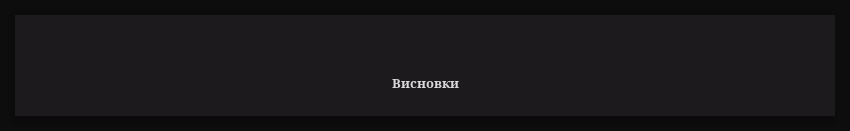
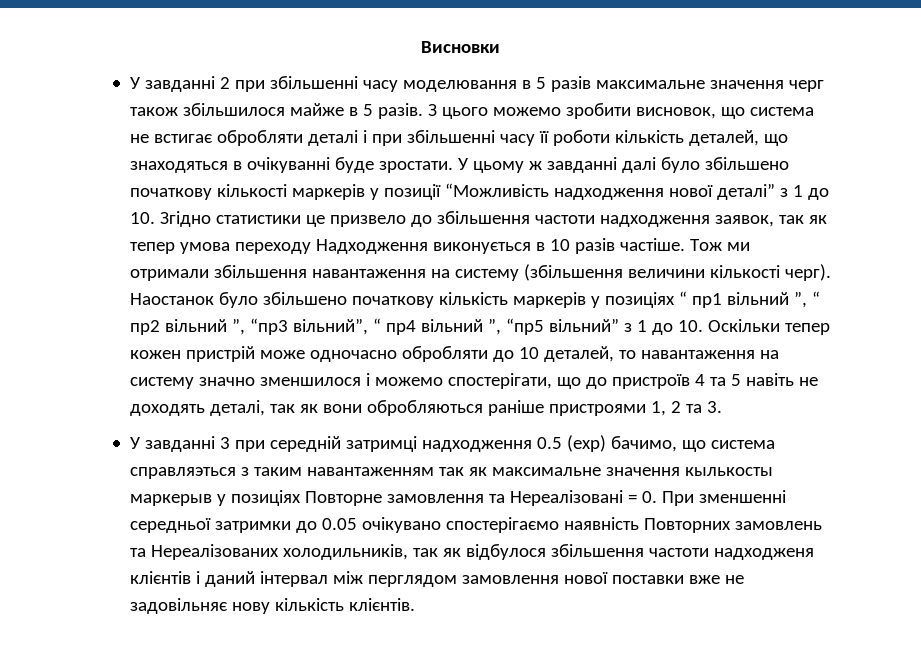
+ У завданні 2 при збільшенні часу моделювання в 5 разів максимальне значення черг також збільшилося майже в 5 разів. З цього можемо зробити висновок, що система не встигає обробляти деталі і при збільшенні часу її роботи кількість деталей, що знаходяться в очікуванні буде зростати. У цьому ж завданні далі було збільшено початкову кількості маркерів у позиції “Можливість надходження нової деталі” з 1 до 10. Згідно статистики це призвело до збільшення частоти надходження заявок, так як тепер умова переходу Надходження виконується в 10 разів частіше. Тож ми отримали збільшення навантаження на систему (збільшення величини кількості черг). Наостанок було збільшено початкову кількість маркерів у позиціях “ пр1 вільний ”, “ пр2 вільний ”, “пр3 вільний”, “ пр4 вільний ”, “пр5 вільний” з 1 до 10. Оскільки тепер кожен пристрій може одночасно обробляти до 10 деталей, то навантаження на систему значно зменшилося і можемо спостерігати, що до пристроїв 4 та 5 навіть не доходять деталі, так як вони обробляються раніше пристроями 1, 2 та 3.
+ У завданні 3 при середній затримці надходження 0.5 (exp) бачимо, що система справляэться з таким навантаженням так як максимальне значення кылькосты маркерыв у позиціях Повторне замовлення та Нереалізовані = 0. При зменшенні середньої затримки до 0.05 очікувано спостерігаємо наявність Повторних замовлень та Нереалізованих холодильників, так як відбулося збільшення частоти надходженя клієнтів і даний інтервал між перглядом замовлення нової поставки вже не задовільняє нову кількість клієнтів.

